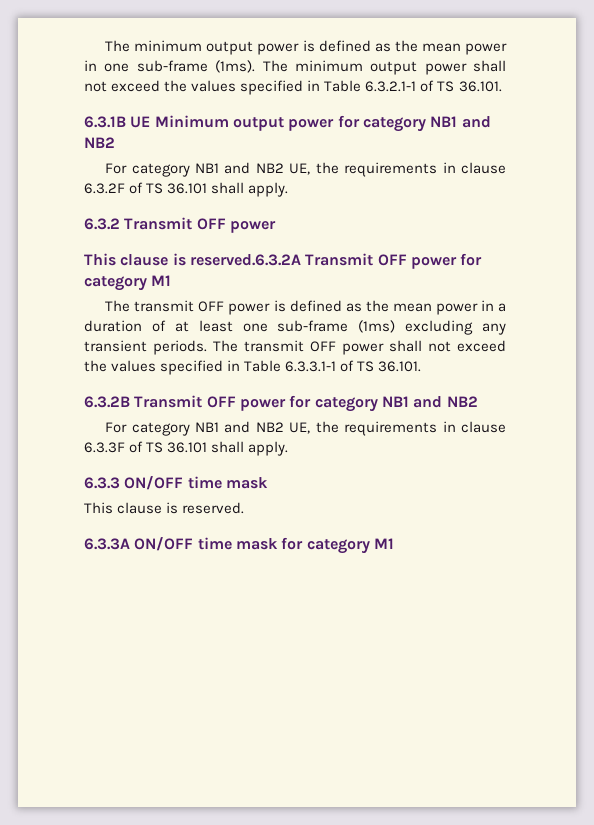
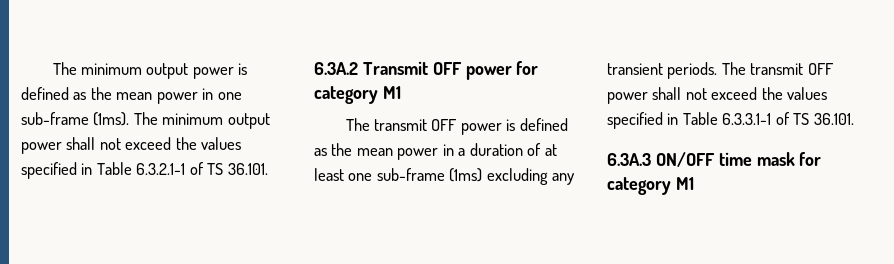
- 6.3.1B UE Minimum output power for category NB1 and NB2
- For category NB1 and NB2 UE, the requirements in clause 6.3.2F of TS 36.101 shall apply.
- 6.3.2 Transmit OFF power
- This clause is reserved.6.3.2A Transmit OFF power for category M1
+ 6.3A.2 Transmit OFF power for category M1
- 6.3.2B Transmit OFF power for category NB1 and NB2
- For category NB1 and NB2 UE, the requirements in clause 6.3.3F of TS 36.101 shall apply.
- 6.3.3 ON/OFF time mask
- This clause is reserved.
- 6.3.3A ON/OFF time mask for category M1
+ 6.3A.3 ON/OFF time mask for category M1

